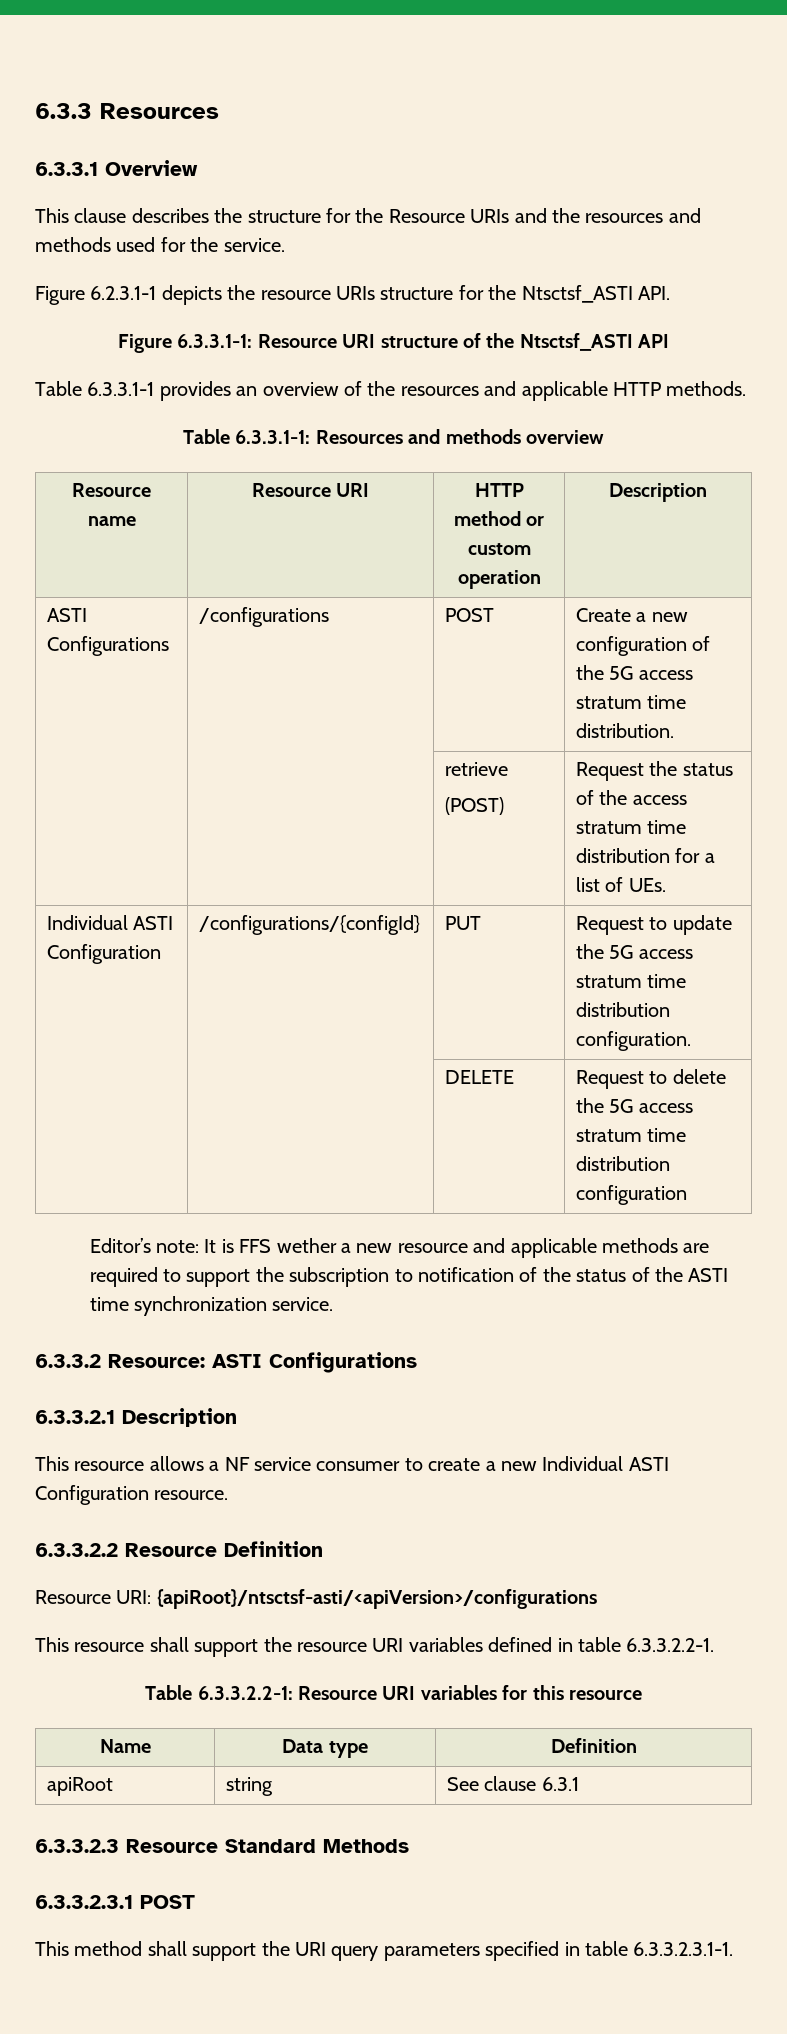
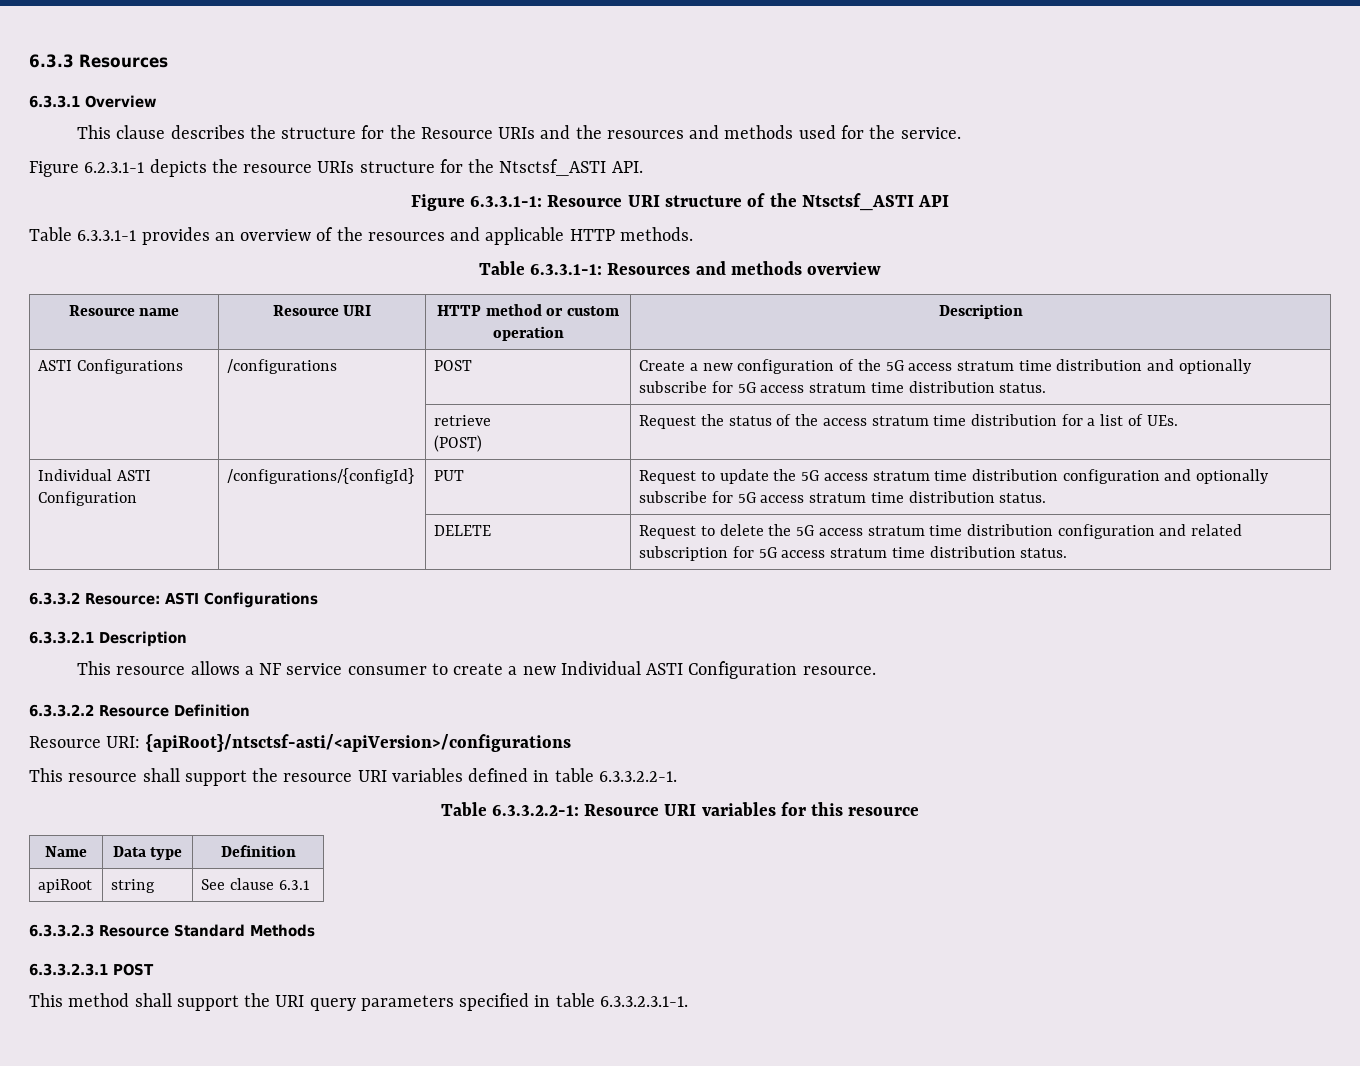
- ASTI Configurations | /configurations | POST | Create a new configuration of the 5G access stratum time distribution.
+ ASTI Configurations | /configurations | POST | Create a new configuration of the 5G access stratum time distribution and optionally subscribe for 5G access stratum time distribution status.
- Individual ASTI Configuration | /configurations/{configId} | PUT | Request to update the 5G access stratum time distribution configuration.
+ Individual ASTI Configuration | /configurations/{configId} | PUT | Request to update the 5G access stratum time distribution configuration and optionally subscribe for 5G access stratum time distribution status.
- | | DELETE | Request to delete the 5G access stratum time distribution configuration
- Editor’s note: It is FFS wether a new resource and applicable methods are required to support the subscription to notification of the status of the ASTI time synchronization service.
+ | | DELETE | Request to delete the 5G access stratum time distribution configuration and related subscription for 5G access stratum time distribution status.

